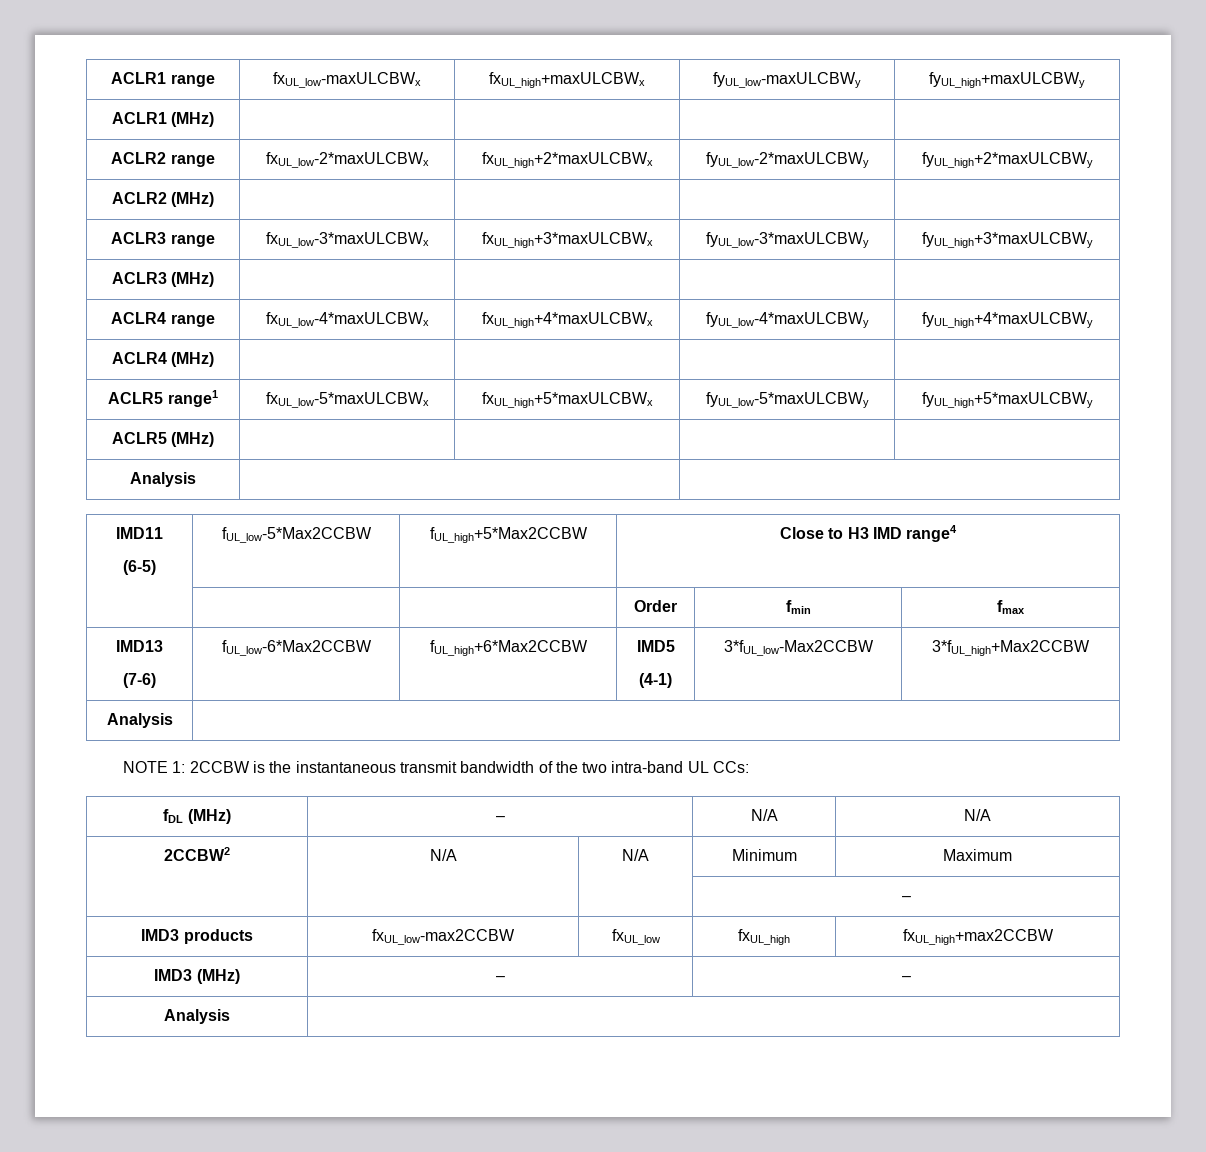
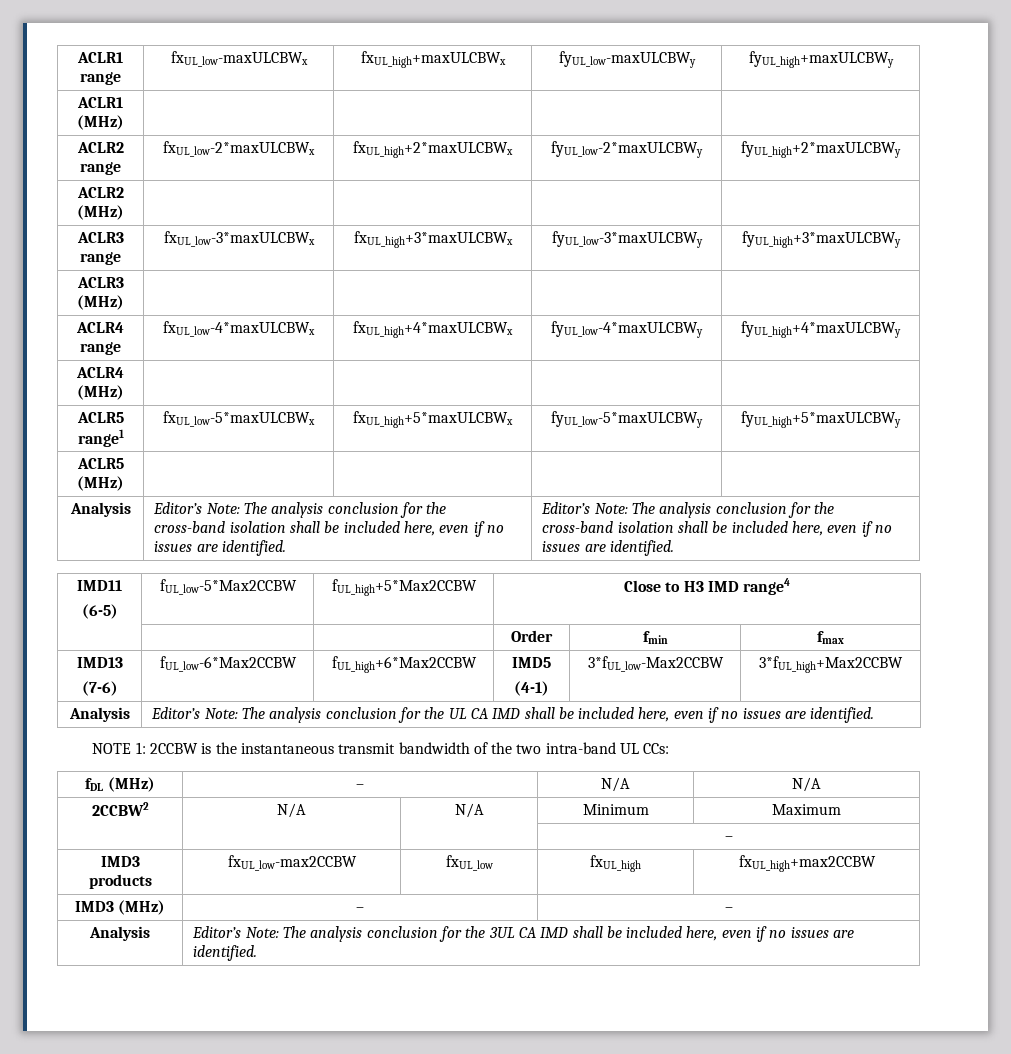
- Analysis | |
+ Analysis | Editor’s Note: The analysis conclusion for the cross-band isolation shall be included here, even if no issues are identified. | Editor’s Note: The analysis conclusion for the cross-band isolation shall be included here, even if no issues are identified.
  IMD13
  (7-6) | fUL_low-6*Max2CCBW | fUL_high+6*Max2CCBW | IMD5
  (4-1) | 3*fUL_low-Max2CCBW | 3*fUL_high+Max2CCBW
- Analysis |
+ Analysis | Editor’s Note: The analysis conclusion for the UL CA IMD shall be included here, even if no issues are identified.
  IMD3 (MHz) | – | –
- Analysis |
+ Analysis | Editor’s Note: The analysis conclusion for the 3UL CA IMD shall be included here, even if no issues are identified.

